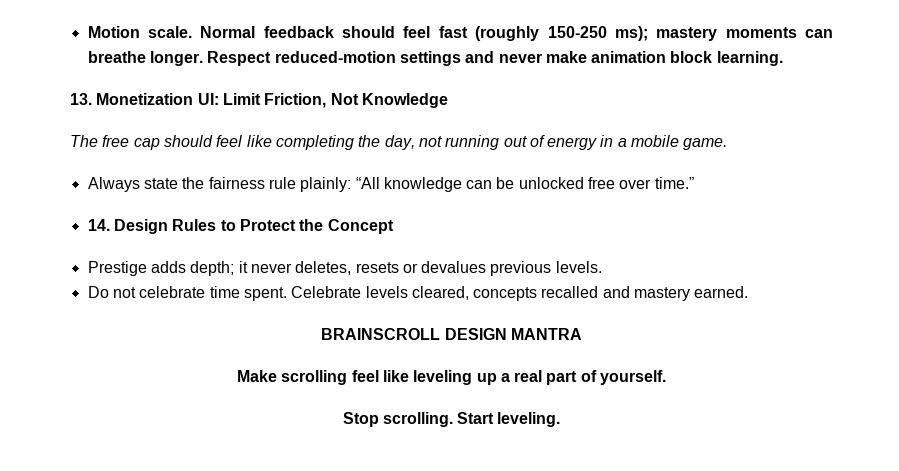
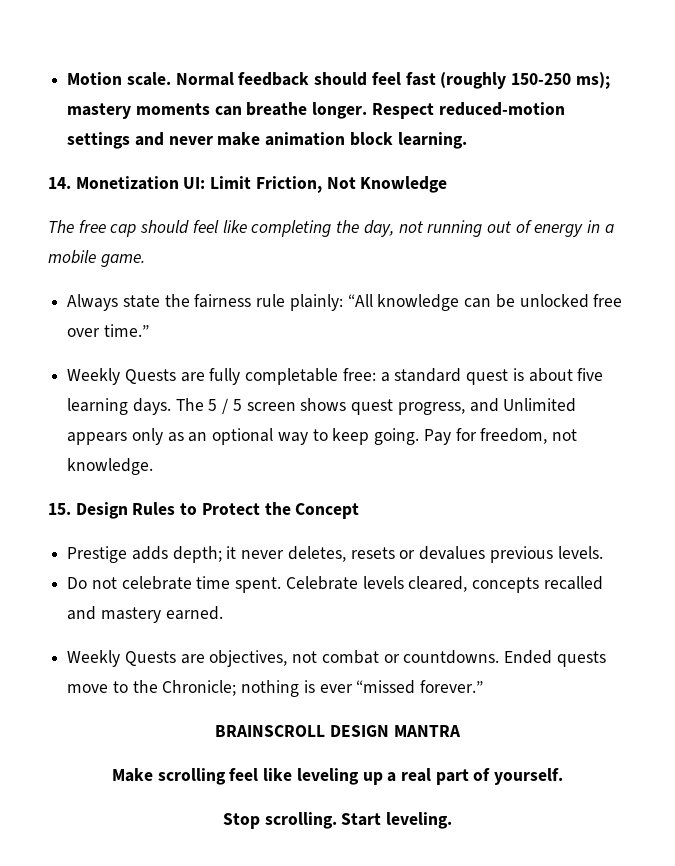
- 13. Monetization UI: Limit Friction, Not Knowledge
+ 14. Monetization UI: Limit Friction, Not Knowledge
- 14. Design Rules to Protect the Concept
+ Weekly Quests are fully completable free: a standard quest is about five learning days. The 5 / 5 screen shows quest progress, and Unlimited appears only as an optional way to keep going. Pay for freedom, not knowledge.
+ 15. Design Rules to Protect the Concept
+ Weekly Quests are objectives, not combat or countdowns. Ended quests move to the Chronicle; nothing is ever “missed forever.”

